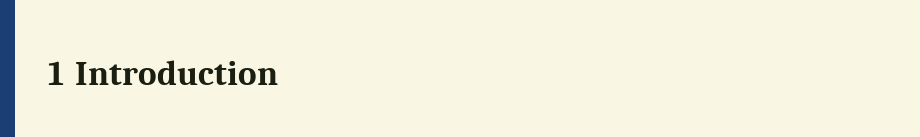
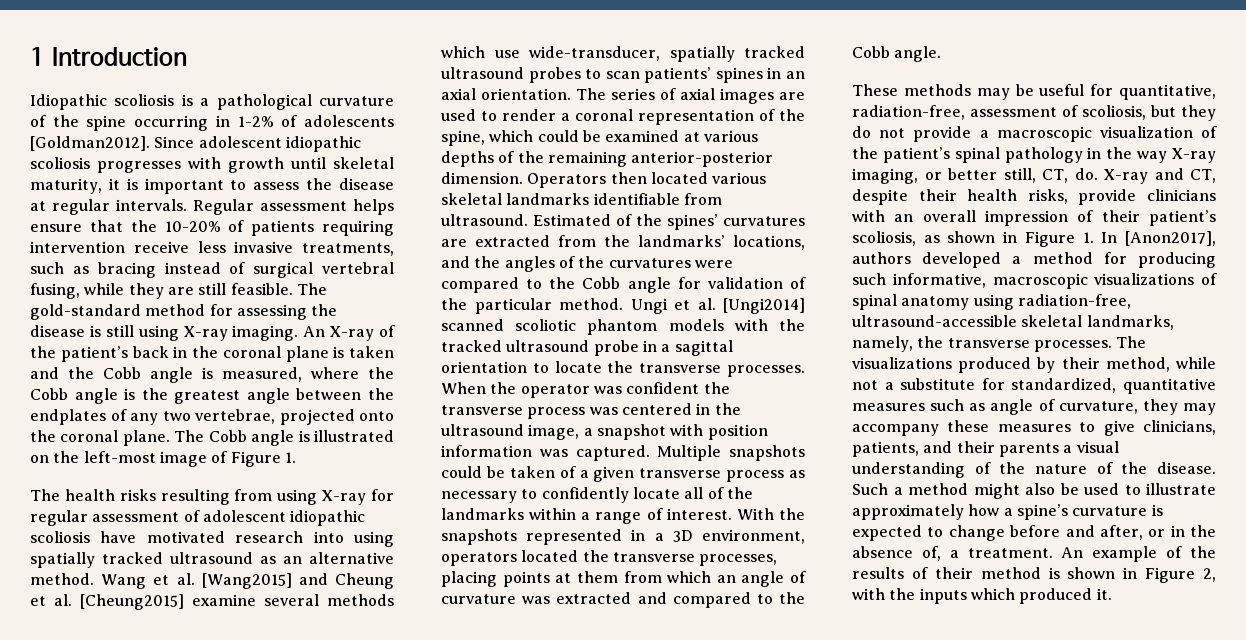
+ Idiopathic scoliosis is a pathological curvature of the spine occurring in 1-2% of adolescents [Goldman2012]. Since adolescent idiopathic scoliosis progresses with growth until skeletal maturity, it is important to assess the disease at regular intervals. Regular assessment helps ensure that the 10-20% of patients requiring intervention receive less invasive treatments, such as bracing instead of surgical vertebral fusing, while they are still feasible. The gold-standard method for assessing the disease is still using X-ray imaging. An X-ray of the patient’s back in the coronal plane is taken and the Cobb angle is measured, where the Cobb angle is the greatest angle between the endplates of any two vertebrae, projected onto the coronal plane. The Cobb angle is illustrated on the left-most image of Figure 1.
+ The health risks resulting from using X-ray for regular assessment of adolescent idiopathic scoliosis have motivated research into using spatially tracked ultrasound as an alternative method. Wang et al. [Wang2015] and Cheung et al. [Cheung2015] examine several methods which use wide-transducer, spatially tracked ultrasound probes to scan patients’ spines in an axial orientation. The series of axial images are used to render a coronal representation of the spine, which could be examined at various depths of the remaining anterior-posterior dimension. Operators then located various skeletal landmarks identifiable from ultrasound. Estimated of the spines’ curvatures are extracted from the landmarks’ locations, and the angles of the curvatures were compared to the Cobb angle for validation of the particular method. Ungi et al. [Ungi2014] scanned scoliotic phantom models with the tracked ultrasound probe in a sagittal orientation to locate the transverse processes. When the operator was confident the transverse process was centered in the ultrasound image, a snapshot with position information was captured. Multiple snapshots could be taken of a given transverse process as necessary to confidently locate all of the landmarks within a range of interest. With the snapshots represented in a 3D environment, operators located the transverse processes, placing points at them from which an angle of curvature was extracted and compared to the Cobb angle.
+ These methods may be useful for quantitative, radiation-free, assessment of scoliosis, but they do not provide a macroscopic visualization of the patient’s spinal pathology in the way X-ray imaging, or better still, CT, do. X-ray and CT, despite their health risks, provide clinicians with an overall impression of their patient’s scoliosis, as shown in Figure 1. In [Anon2017], authors developed a method for producing such informative, macroscopic visualizations of spinal anatomy using radiation-free, ultrasound-accessible skeletal landmarks, namely, the transverse processes. The visualizations produced by their method, while not a substitute for standardized, quantitative measures such as angle of curvature, they may accompany these measures to give clinicians, patients, and their parents a visual understanding of the nature of the disease. Such a method might also be used to illustrate approximately how a spine’s curvature is expected to change before and after, or in the absence of, a treatment. An example of the results of their method is shown in Figure 2, with the inputs which produced it.

